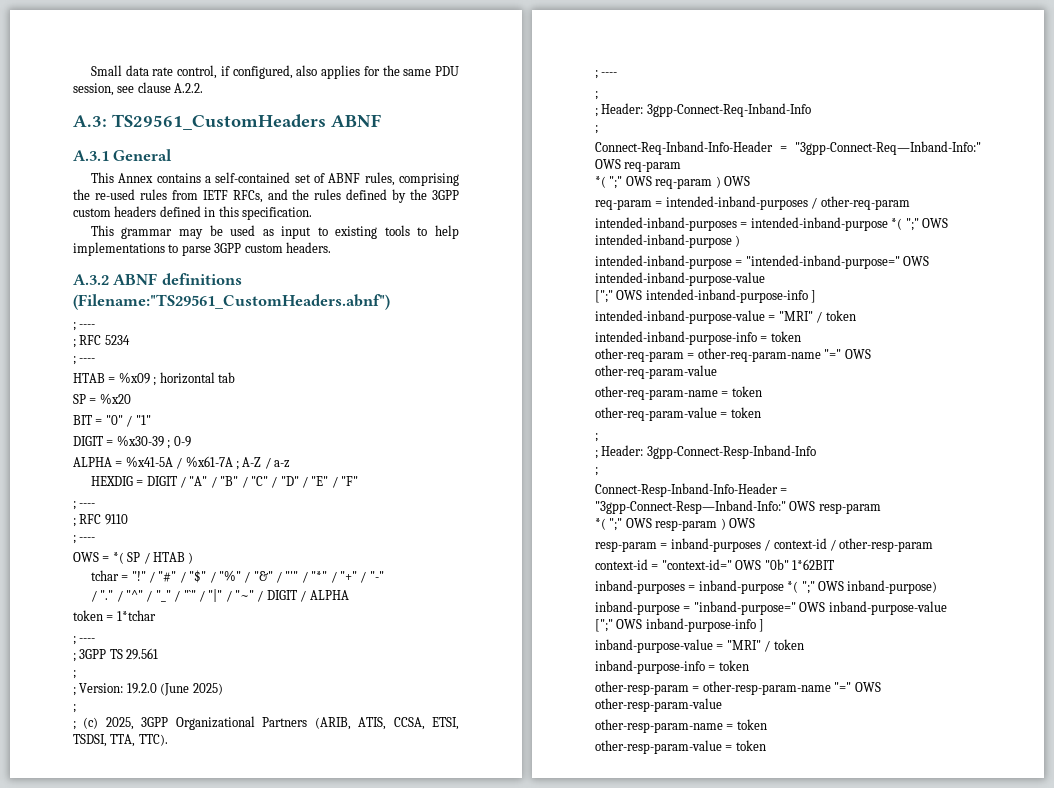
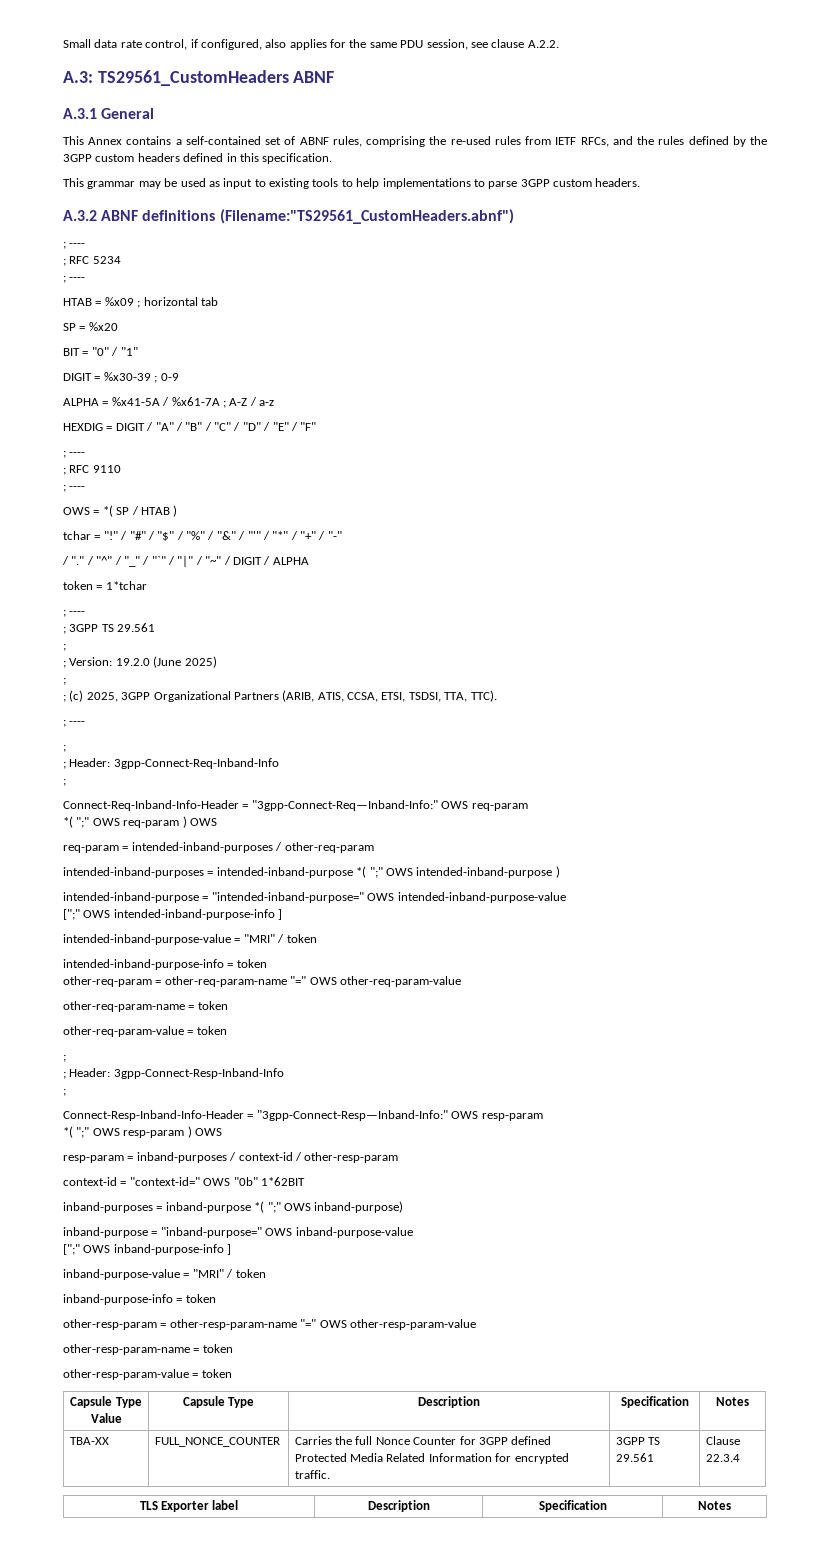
+ Capsule Type Value | Capsule Type | Description | Specification | Notes
+ TBA-XX | FULL_NONCE_COUNTER | Carries the full Nonce Counter for 3GPP defined Protected Media Related Information for encrypted traffic. | 3GPP TS 29.561 | Clause 22.3.4
+ TLS Exporter label | Description | Specification | Notes

